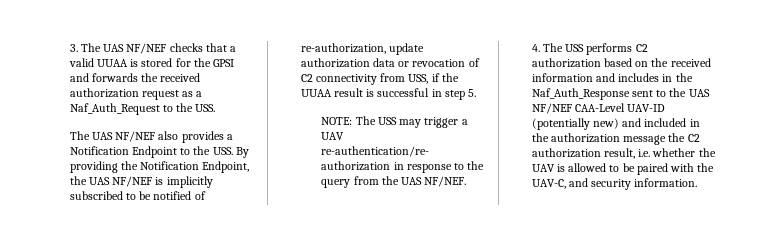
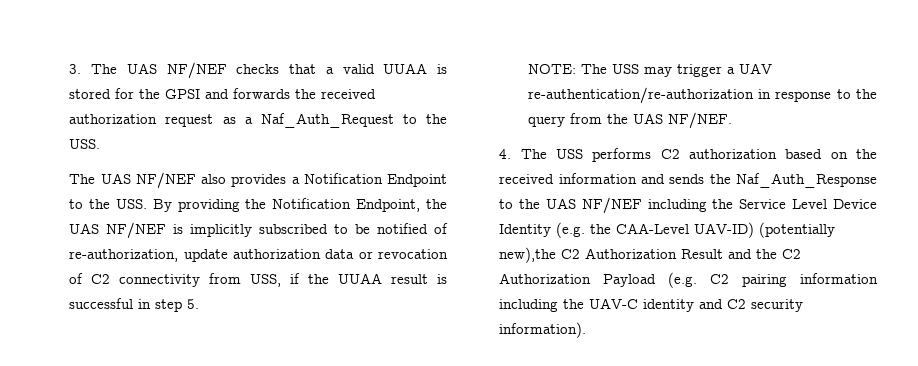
- 4. The USS performs C2 authorization based on the received information and includes in the Naf_Auth_Response sent to the UAS NF/NEF CAA-Level UAV-ID (potentially new) and included in the authorization message the C2 authorization result, i.e. whether the UAV is allowed to be paired with the UAV-C, and security information.
+ 4. The USS performs C2 authorization based on the received information and sends the Naf_Auth_Response to the UAS NF/NEF including the Service Level Device Identity (e.g. the CAA-Level UAV-ID) (potentially new),the C2 Authorization Result and the C2 Authorization Payload (e.g. C2 pairing information including the UAV-C identity and C2 security information).

